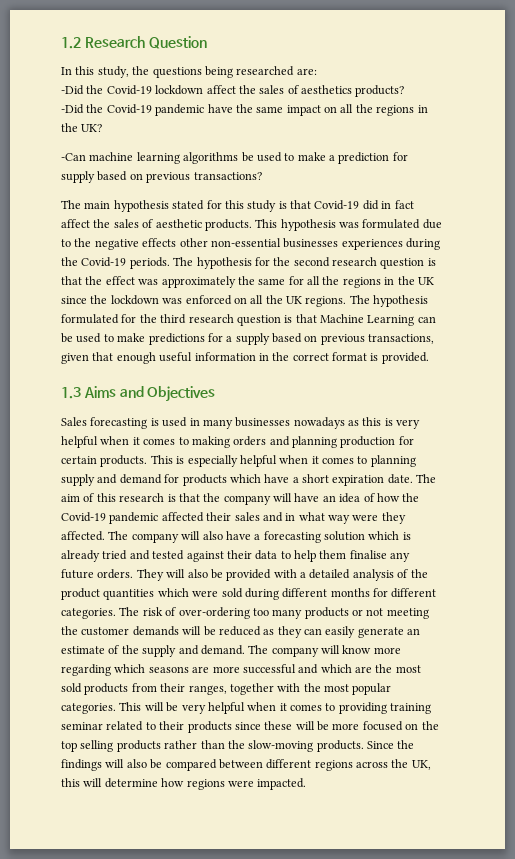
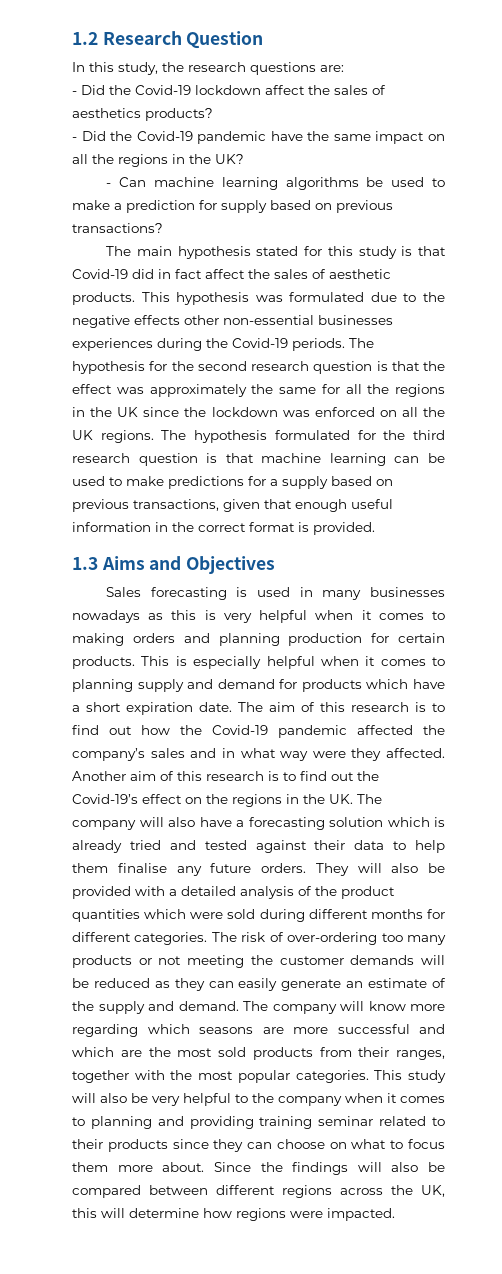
- In this study, the questions being researched are:
+ In this study, the research questions are:
- -Did the Covid-19 lockdown affect the sales of aesthetics products?
+ - Did the Covid-19 lockdown affect the sales of aesthetics products?
- -Did the Covid-19 pandemic have the same impact on all the regions in the UK?
+ - Did the Covid-19 pandemic have the same impact on all the regions in the UK?
- -Can machine learning algorithms be used to make a prediction for supply based on previous transactions?
+ - Can machine learning algorithms be used to make a prediction for supply based on previous transactions?
- The hypothesis formulated for the third research question is that Machine Learning can be used to make predictions for a supply based on previous transactions, given that enough useful information in the correct format is provided.
+ The hypothesis formulated for the third research question is that machine learning can be used to make predictions for a supply based on previous transactions, given that enough useful information in the correct format is provided.
- The aim of this research is that the company will have an idea of how the Covid-19 pandemic affected their sales and in what way were they affected.
+ The aim of this research is to find out how the Covid-19 pandemic affected the company’s sales and in what way were they affected.
- The company will also have a forecasting solution which is already tried and tested against their data to help them finalise any future orders.
+ Another aim of this research is to find out the Covid-19’s effect on the regions in the UK. The company will also have a forecasting solution which is already tried and tested against their data to help them finalise any future orders.
- This will be very helpful when it comes to providing training seminar related to their products since these will be more focused on the top selling products rather than the slow-moving products.
+ This study will also be very helpful to the company when it comes to planning and providing training seminar related to their products since they can choose on what to focus them more about.

